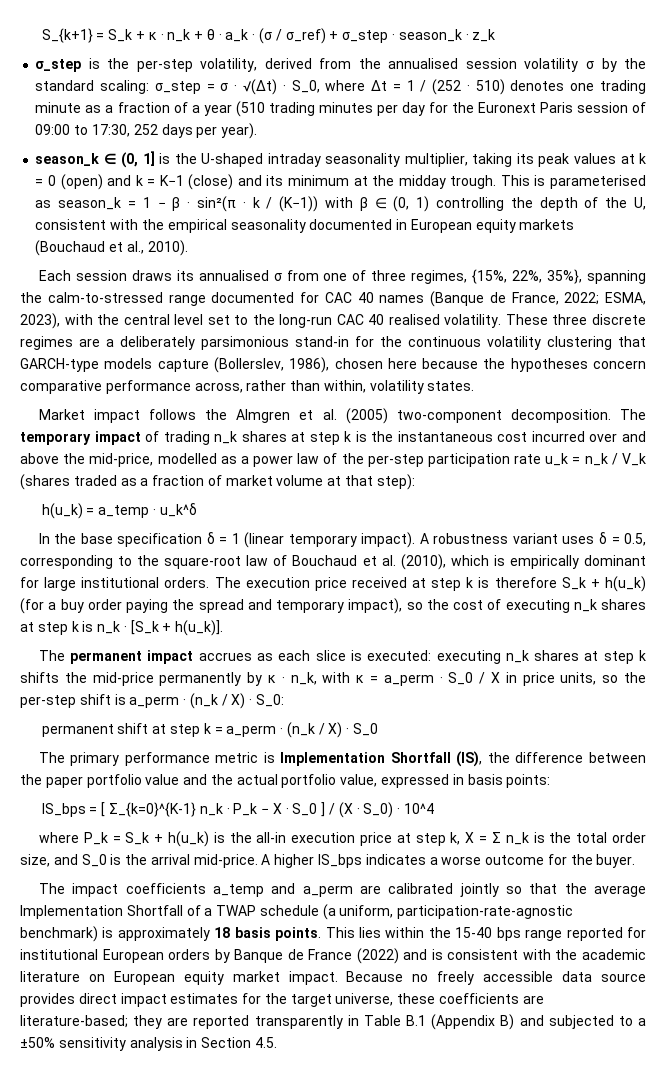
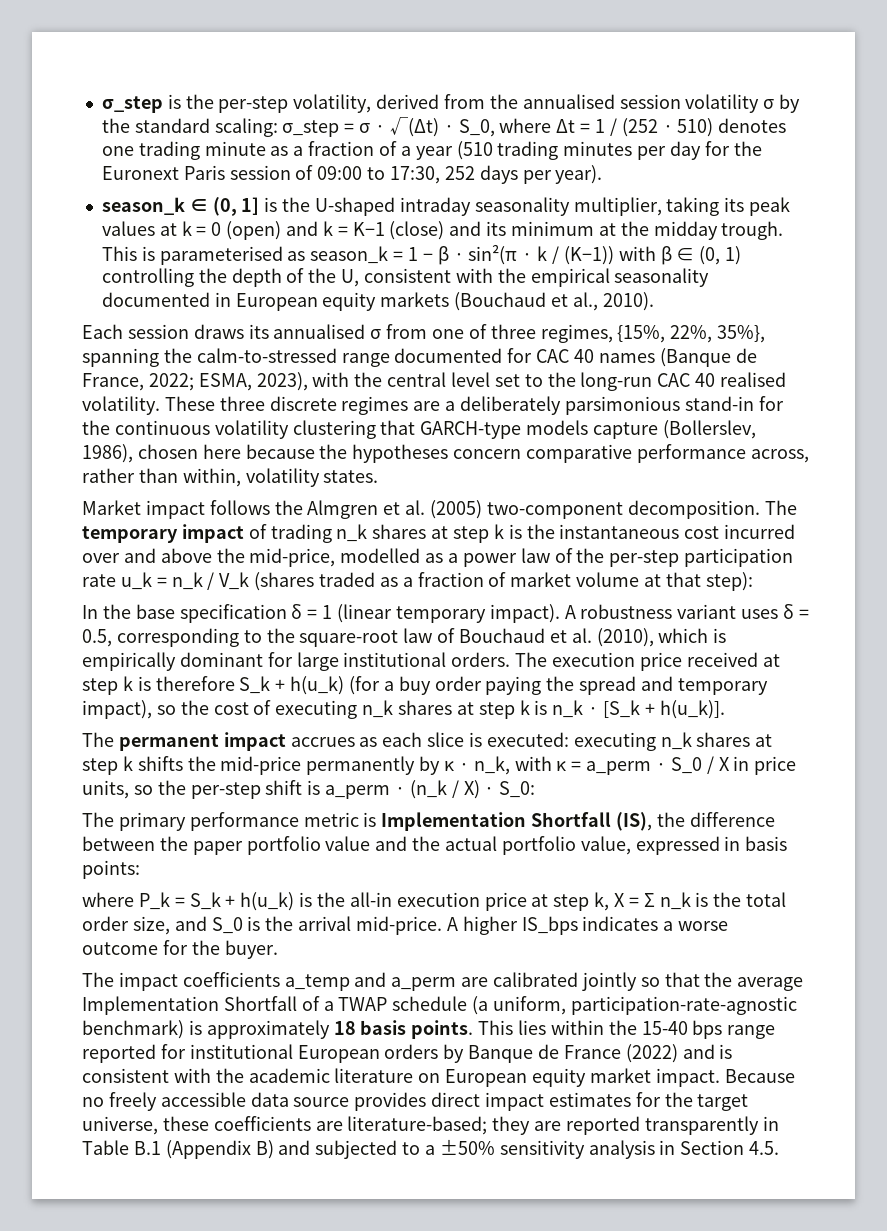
- S_{k+1} = S_k + κ · n_k + θ · a_k · (σ / σ_ref) + σ_step · season_k · z_k
- h(u_k) = a_temp · u_k^δ
- permanent shift at step k = a_perm · (n_k / X) · S_0
- IS_bps = [ Σ_{k=0}^{K-1} n_k · P_k − X · S_0 ] / (X · S_0) · 10^4

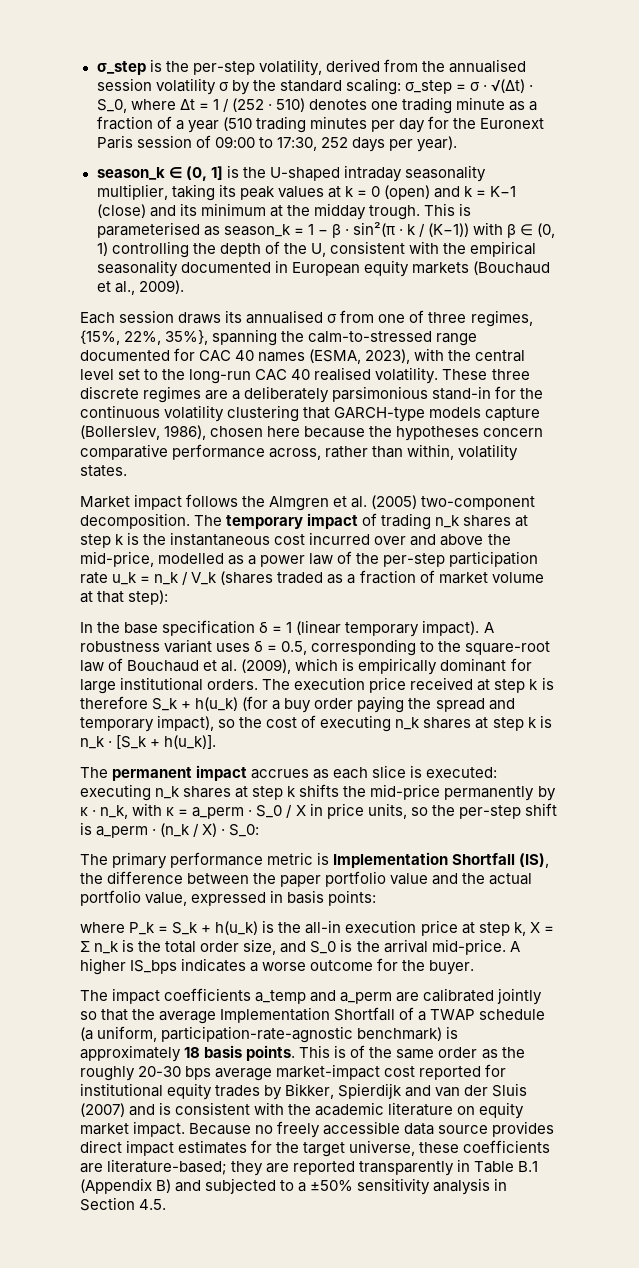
- This is parameterised as season_k = 1 − β · sin²(π · k / (K−1)) with β ∈ (0, 1) controlling the depth of the U, consistent with the empirical seasonality documented in European equity markets (Bouchaud et al., 2010).
+ This is parameterised as season_k = 1 − β · sin²(π · k / (K−1)) with β ∈ (0, 1) controlling the depth of the U, consistent with the empirical seasonality documented in European equity markets (Bouchaud et al., 2009).
- Each session draws its annualised σ from one of three regimes, {15%, 22%, 35%}, spanning the calm-to-stressed range documented for CAC 40 names (Banque de France, 2022; ESMA, 2023), with the central level set to the long-run CAC 40 realised volatility.
+ Each session draws its annualised σ from one of three regimes, {15%, 22%, 35%}, spanning the calm-to-stressed range documented for CAC 40 names (ESMA, 2023), with the central level set to the long-run CAC 40 realised volatility.
- A robustness variant uses δ = 0.5, corresponding to the square-root law of Bouchaud et al. (2010), which is empirically dominant for large institutional orders.
+ A robustness variant uses δ = 0.5, corresponding to the square-root law of Bouchaud et al. (2009), which is empirically dominant for large institutional orders.
- This lies within the 15-40 bps range reported for institutional European orders by Banque de France (2022) and is consistent with the academic literature on European equity market impact.
+ This is of the same order as the roughly 20-30 bps average market-impact cost reported for institutional equity trades by Bikker, Spierdijk and van der Sluis (2007) and is consistent with the academic literature on equity market impact.

